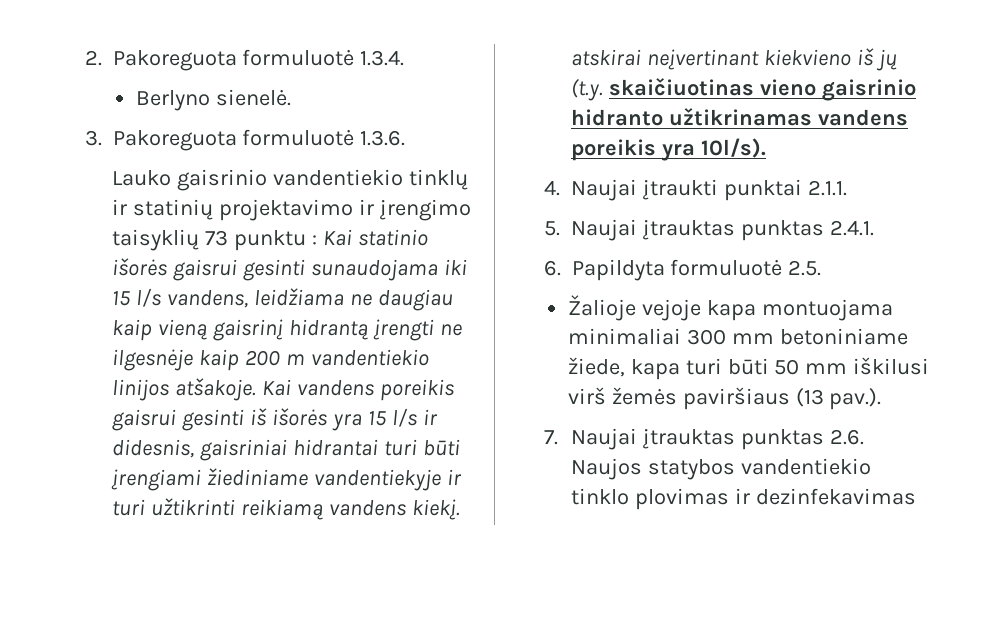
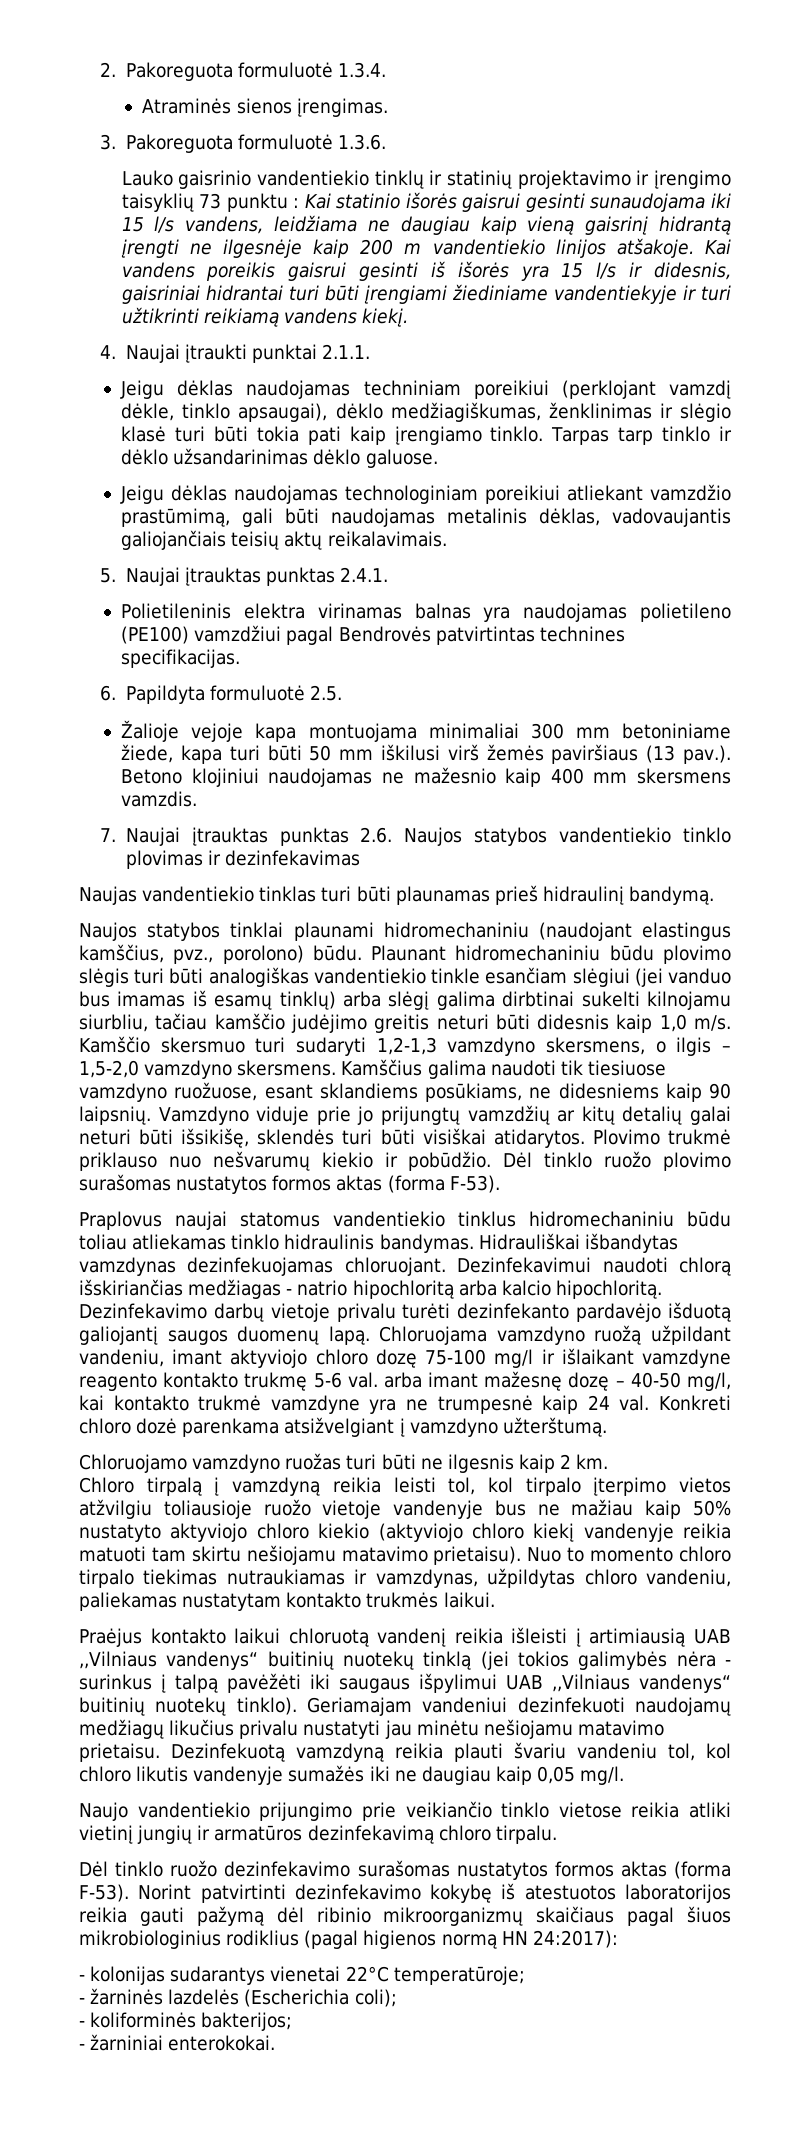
- Berlyno sienelė.
+ Atraminės sienos įrengimas.
- Kai vandens poreikis gaisrui gesinti iš išorės yra 15 l/s ir didesnis, gaisriniai hidrantai turi būti įrengiami žiediniame vandentiekyje ir turi užtikrinti reikiamą vandens kiekį. atskirai neįvertinant kiekvieno iš jų (t.y. skaičiuotinas vieno gaisrinio hidranto užtikrinamas vandens poreikis yra 10l/s).
+ Kai vandens poreikis gaisrui gesinti iš išorės yra 15 l/s ir didesnis, gaisriniai hidrantai turi būti įrengiami žiediniame vandentiekyje ir turi užtikrinti reikiamą vandens kiekį.
+ Jeigu dėklas naudojamas techniniam poreikiui (perklojant vamzdį dėkle, tinklo apsaugai), dėklo medžiagiškumas, ženklinimas ir slėgio klasė turi būti tokia pati kaip įrengiamo tinklo. Tarpas tarp tinklo ir dėklo užsandarinimas dėklo galuose.
+ Jeigu dėklas naudojamas technologiniam poreikiui atliekant vamzdžio prastūmimą, gali būti naudojamas metalinis dėklas, vadovaujantis galiojančiais teisių aktų reikalavimais.
+ Polietileninis elektra virinamas balnas yra naudojamas polietileno (PE100) vamzdžiui pagal Bendrovės patvirtintas technines specifikacijas.
- Žalioje vejoje kapa montuojama minimaliai 300 mm betoniniame žiede, kapa turi būti 50 mm iškilusi virš žemės paviršiaus (13 pav.).
+ Žalioje vejoje kapa montuojama minimaliai 300 mm betoniniame žiede, kapa turi būti 50 mm iškilusi virš žemės paviršiaus (13 pav.). Betono klojiniui naudojamas ne mažesnio kaip 400 mm skersmens vamzdis.
+ Naujas vandentiekio tinklas turi būti plaunamas prieš hidraulinį bandymą.
+ Naujos statybos tinklai plaunami hidromechaniniu (naudojant elastingus kamščius, pvz., porolono) būdu. Plaunant hidromechaniniu būdu plovimo slėgis turi būti analogiškas vandentiekio tinkle esančiam slėgiui (jei vanduo bus imamas iš esamų tinklų) arba slėgį galima dirbtinai sukelti kilnojamu siurbliu, tačiau kamščio judėjimo greitis neturi būti didesnis kaip 1,0 m/s. Kamščio skersmuo turi sudaryti 1,2-1,3 vamzdyno skersmens, o ilgis – 1,5-2,0 vamzdyno skersmens. Kamščius galima naudoti tik tiesiuose vamzdyno ruožuose, esant sklandiems posūkiams, ne didesniems kaip 90 laipsnių. Vamzdyno viduje prie jo prijungtų vamzdžių ar kitų detalių galai neturi būti išsikišę, sklendės turi būti visiškai atidarytos. Plovimo trukmė priklauso nuo nešvarumų kiekio ir pobūdžio. Dėl tinklo ruožo plovimo surašomas nustatytos formos aktas (forma F-53).
+ Praplovus naujai statomus vandentiekio tinklus hidromechaniniu būdu toliau atliekamas tinklo hidraulinis bandymas. Hidrauliškai išbandytas vamzdynas dezinfekuojamas chloruojant. Dezinfekavimui naudoti chlorą išskiriančias medžiagas - natrio hipochloritą arba kalcio hipochloritą. Dezinfekavimo darbų vietoje privalu turėti dezinfekanto pardavėjo išduotą galiojantį saugos duomenų lapą. Chloruojama vamzdyno ruožą užpildant vandeniu, imant aktyviojo chloro dozę 75-100 mg/l ir išlaikant vamzdyne reagento kontakto trukmę 5-6 val. arba imant mažesnę dozę – 40-50 mg/l, kai kontakto trukmė vamzdyne yra ne trumpesnė kaip 24 val. Konkreti chloro dozė parenkama atsižvelgiant į vamzdyno užterštumą.
+ Chloruojamo vamzdyno ruožas turi būti ne ilgesnis kaip 2 km.
+ Chloro tirpalą į vamzdyną reikia leisti tol, kol tirpalo įterpimo vietos atžvilgiu toliausioje ruožo vietoje vandenyje bus ne mažiau kaip 50% nustatyto aktyviojo chloro kiekio (aktyviojo chloro kiekį vandenyje reikia matuoti tam skirtu nešiojamu matavimo prietaisu). Nuo to momento chloro tirpalo tiekimas nutraukiamas ir vamzdynas, užpildytas chloro vandeniu, paliekamas nustatytam kontakto trukmės laikui.
+ Praėjus kontakto laikui chloruotą vandenį reikia išleisti į artimiausią UAB ,,Vilniaus vandenys“ buitinių nuotekų tinklą (jei tokios galimybės nėra - surinkus į talpą pavėžėti iki saugaus išpylimui UAB ,,Vilniaus vandenys“ buitinių nuotekų tinklo). Geriamajam vandeniui dezinfekuoti naudojamų medžiagų likučius privalu nustatyti jau minėtu nešiojamu matavimo prietaisu. Dezinfekuotą vamzdyną reikia plauti švariu vandeniu tol, kol chloro likutis vandenyje sumažės iki ne daugiau kaip 0,05 mg/l.
+ Naujo vandentiekio prijungimo prie veikiančio tinklo vietose reikia atliki vietinį jungių ir armatūros dezinfekavimą chloro tirpalu.
+ Dėl tinklo ruožo dezinfekavimo surašomas nustatytos formos aktas (forma F-53). Norint patvirtinti dezinfekavimo kokybę iš atestuotos laboratorijos reikia gauti pažymą dėl ribinio mikroorganizmų skaičiaus pagal šiuos mikrobiologinius rodiklius (pagal higienos normą HN 24:2017):
+ - kolonijas sudarantys vienetai 22°C temperatūroje;
+ - žarninės lazdelės (Escherichia coli);
+ - koliforminės bakterijos;
+ - žarniniai enterokokai.

